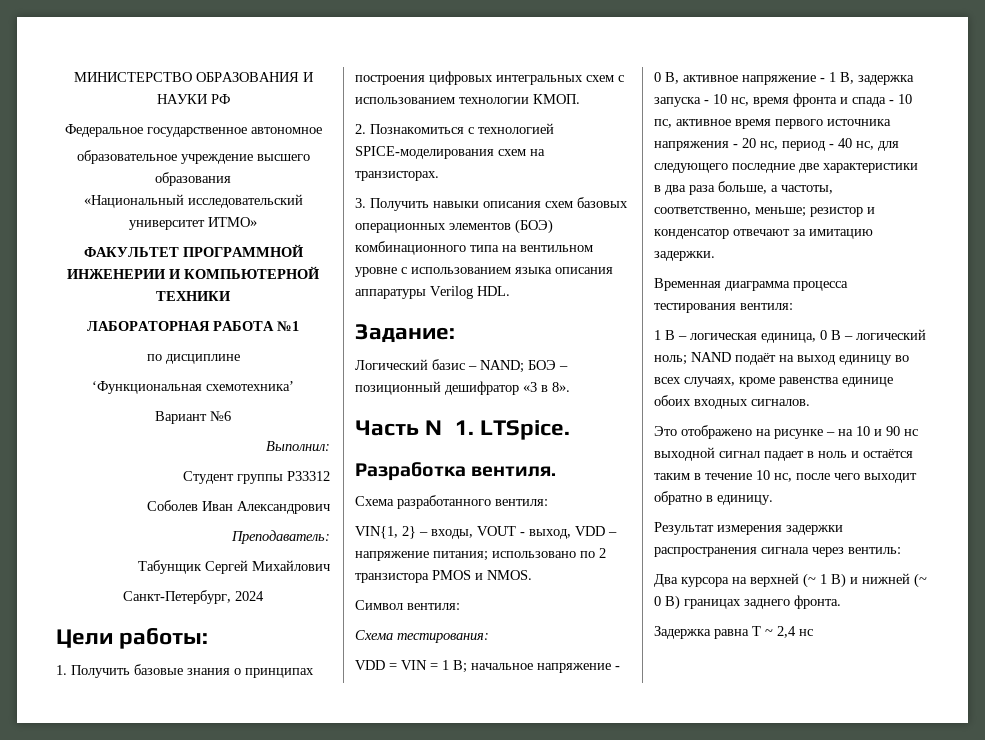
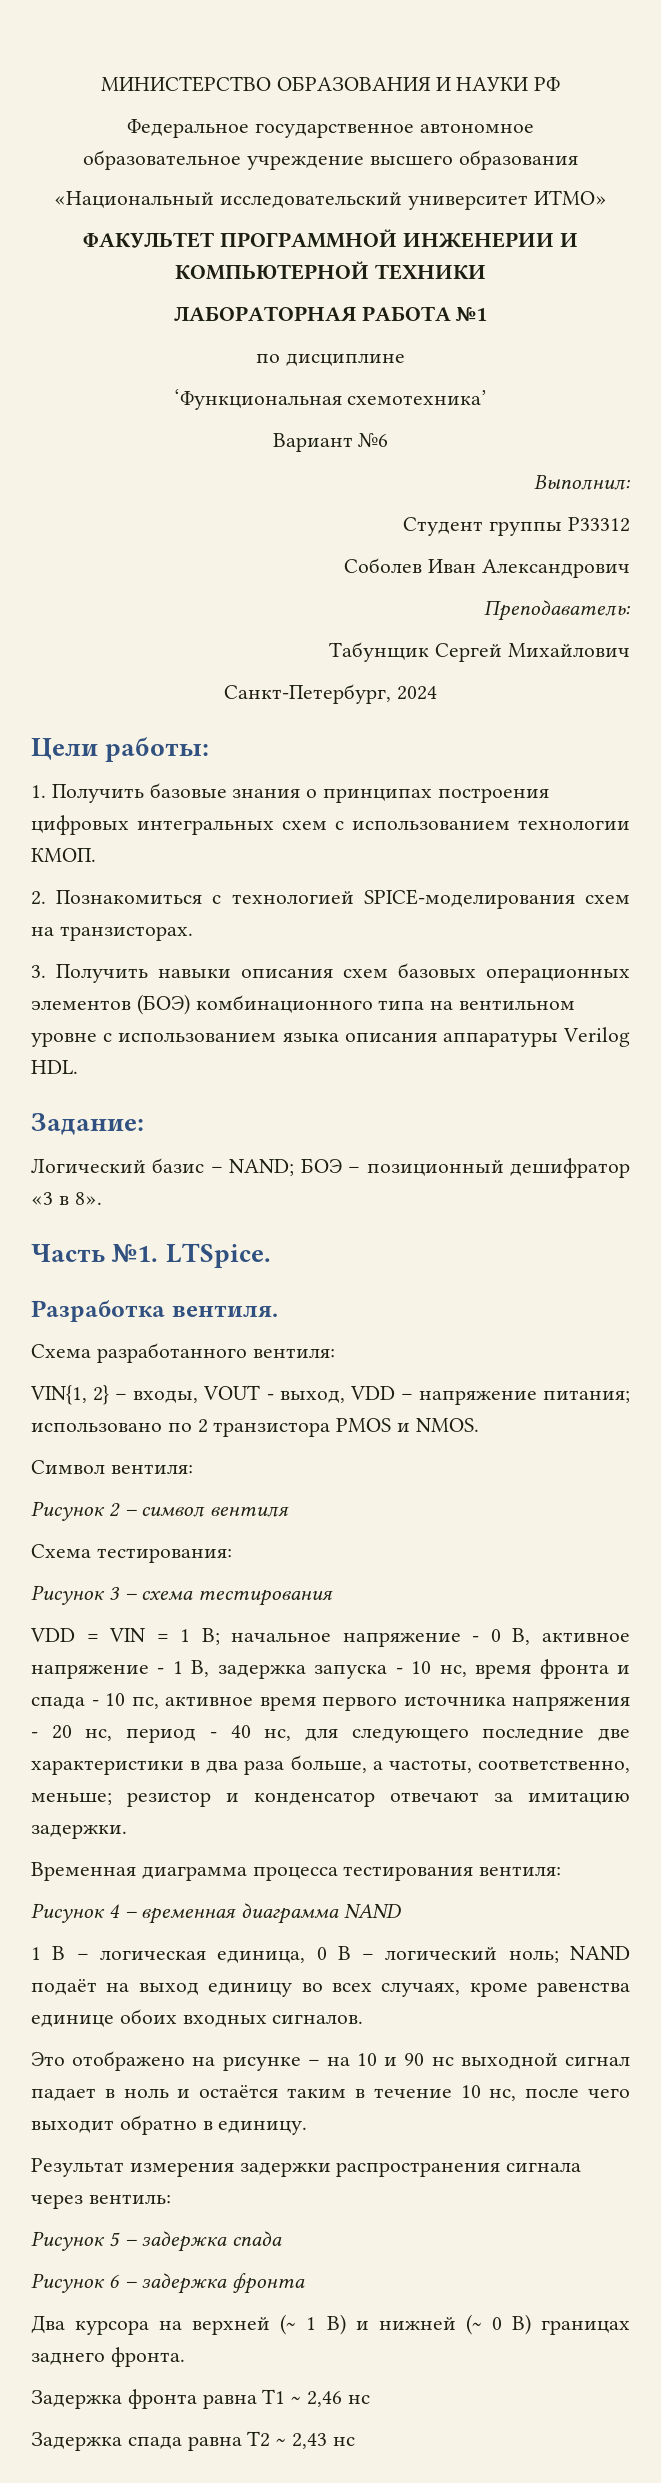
+ Рисунок 2 – символ вентиля
  Схема тестирования:
+ Рисунок 3 – схема тестирования
+ Рисунок 4 – временная диаграмма NAND
+ Рисунок 5 – задержка спада
+ Рисунок 6 – задержка фронта
- Задержка равна T ~ 2,4 нс
+ Задержка фронта равна T1 ~ 2,46 нс
+ Задержка спада равна T2 ~ 2,43 нс

